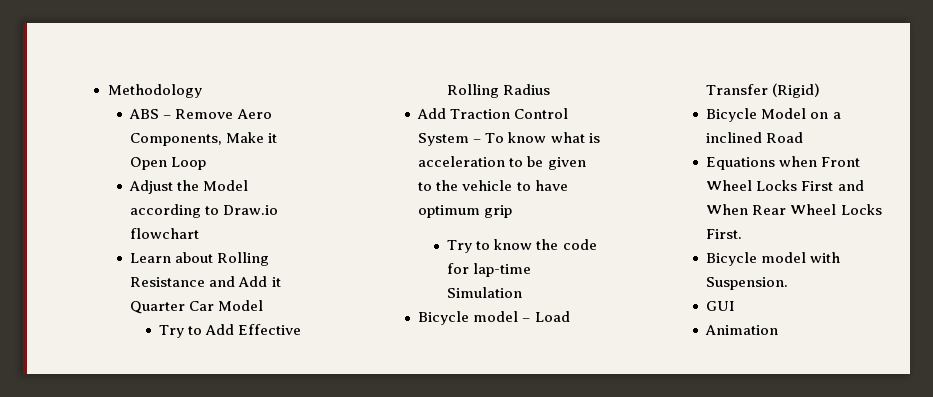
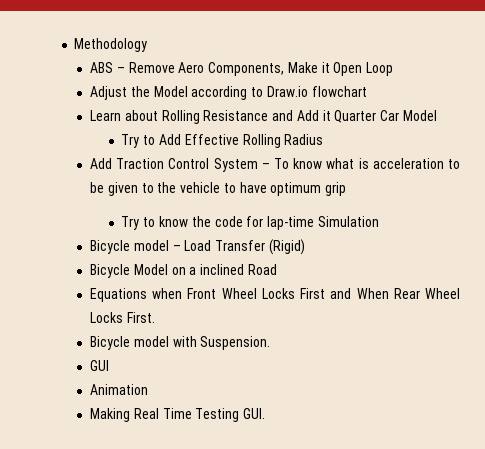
+ Making Real Time Testing GUI.

